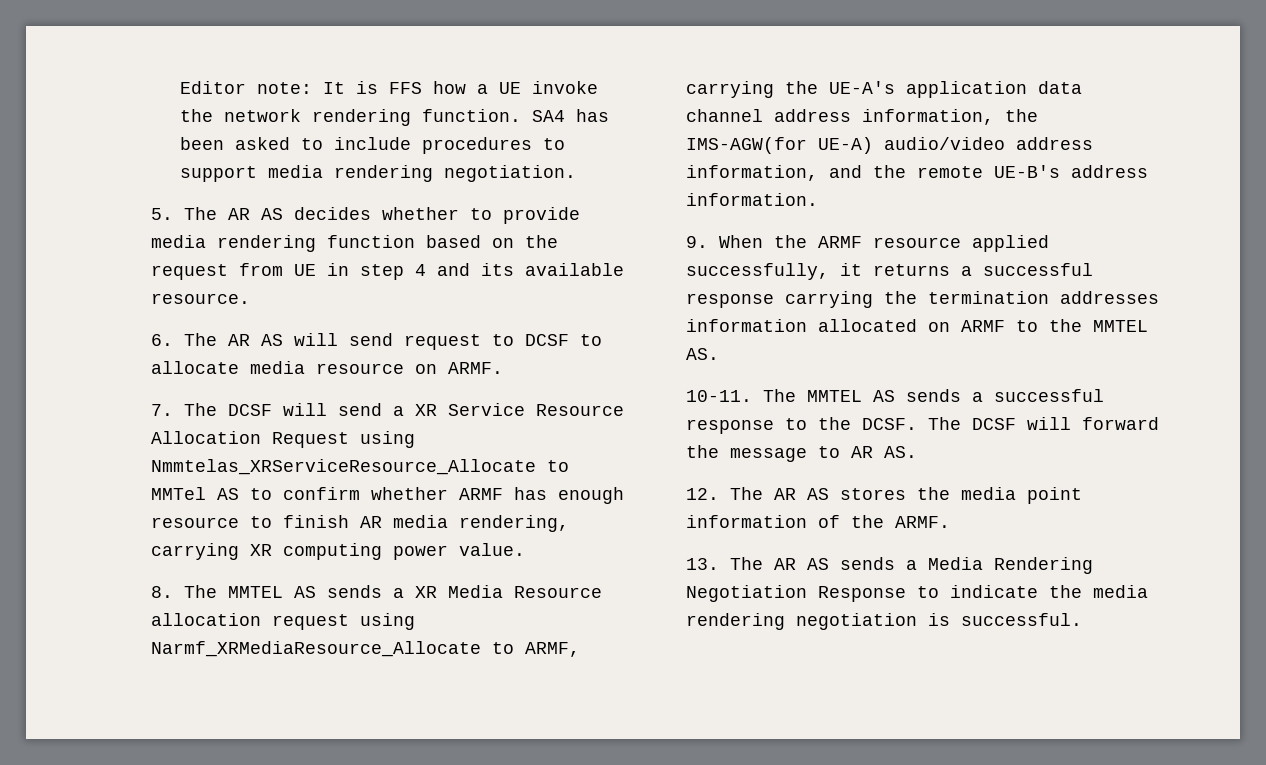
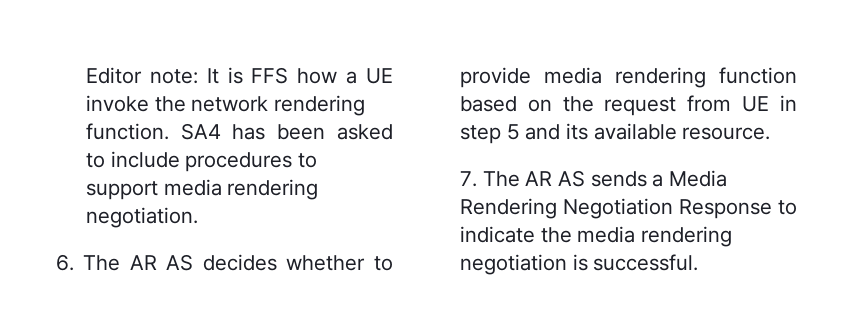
- 5. The AR AS decides whether to provide media rendering function based on the request from UE in step 4 and its available resource.
+ 6. The AR AS decides whether to provide media rendering function based on the request from UE in step 5 and its available resource.
- 6. The AR AS will send request to DCSF to allocate media resource on ARMF.
- 7. The DCSF will send a XR Service Resource Allocation Request using Nmmtelas_XRServiceResource_Allocate to MMTel AS to confirm whether ARMF has enough resource to finish AR media rendering, carrying XR computing power value.
- 8. The MMTEL AS sends a XR Media Resource allocation request using Narmf_XRMediaResource_Allocate to ARMF, carrying the UE-A's application data channel address information, the IMS-AGW(for UE-A) audio/video address information, and the remote UE-B's address information.
- 9. When the ARMF resource applied successfully, it returns a successful response carrying the termination addresses information allocated on ARMF to the MMTEL AS.
- 10-11. The MMTEL AS sends a successful response to the DCSF. The DCSF will forward the message to AR AS.
- 12. The AR AS stores the media point information of the ARMF.
- 13. The AR AS sends a Media Rendering Negotiation Response to indicate the media rendering negotiation is successful.
+ 7. The AR AS sends a Media Rendering Negotiation Response to indicate the media rendering negotiation is successful.

